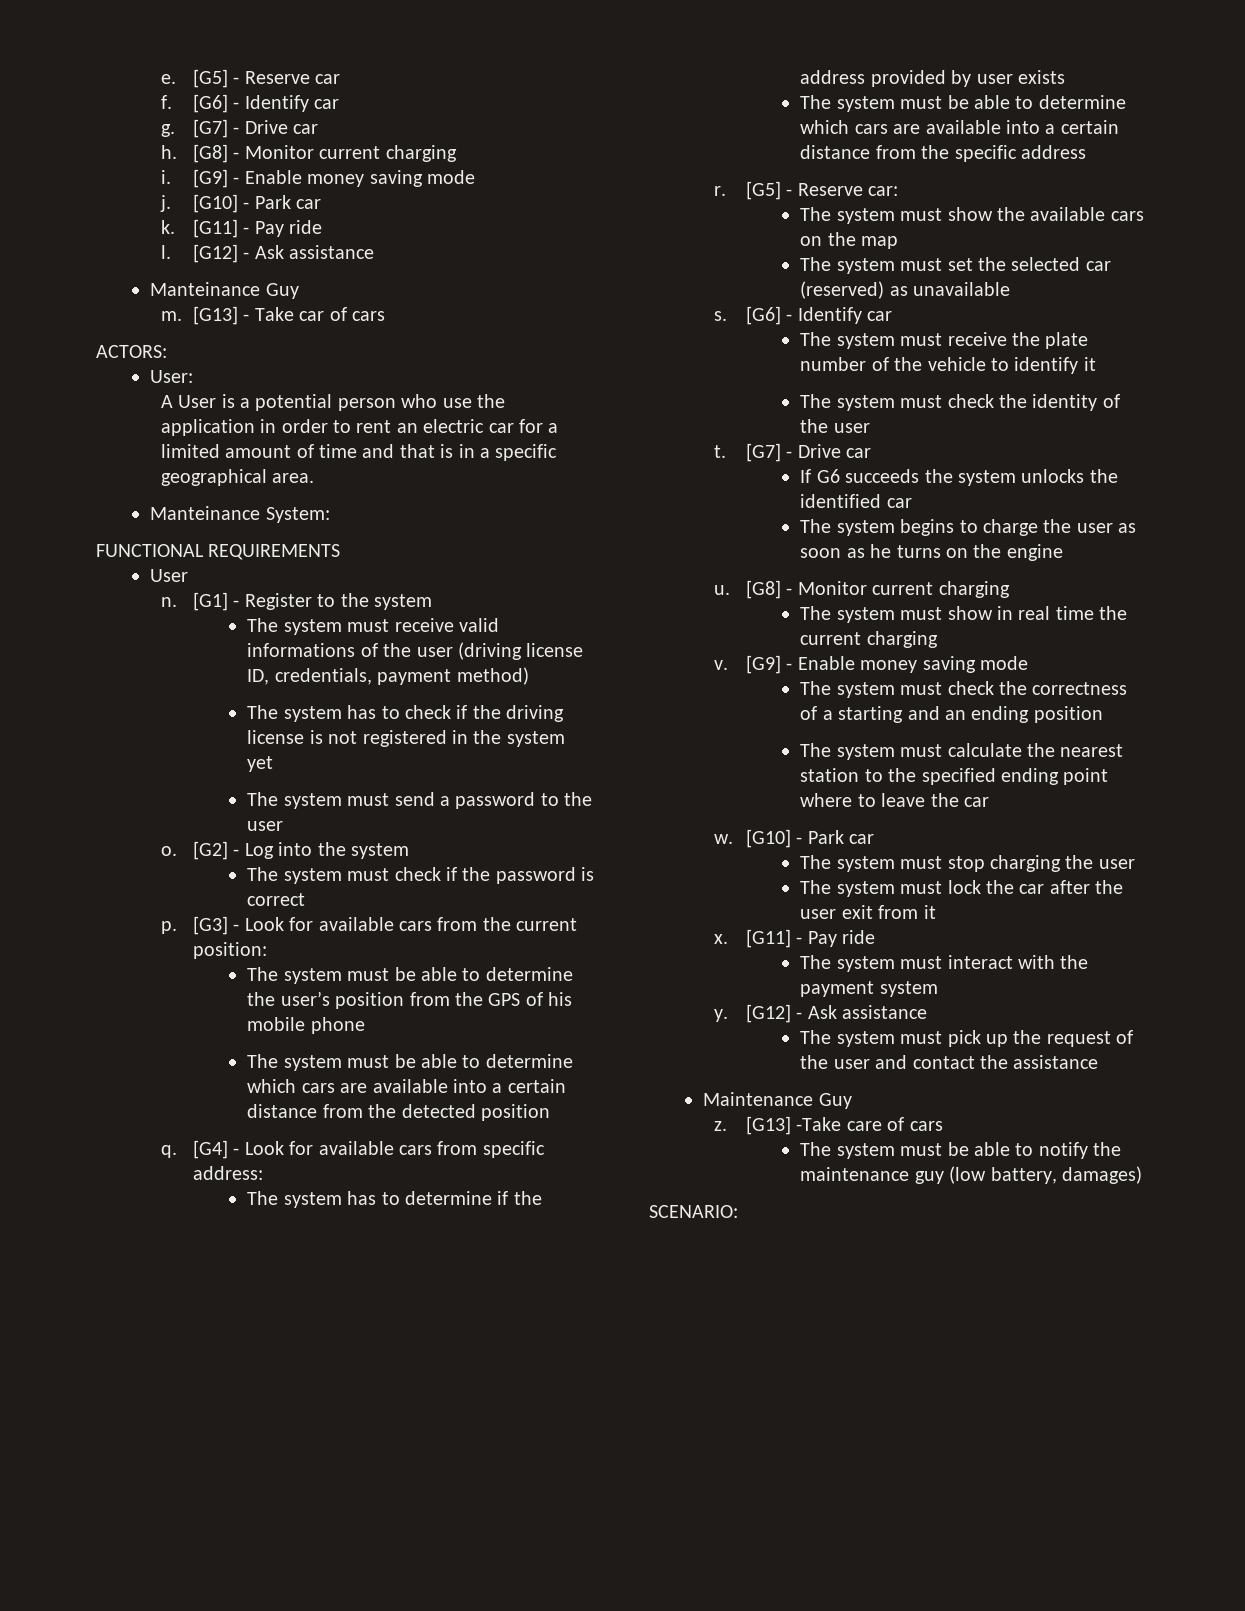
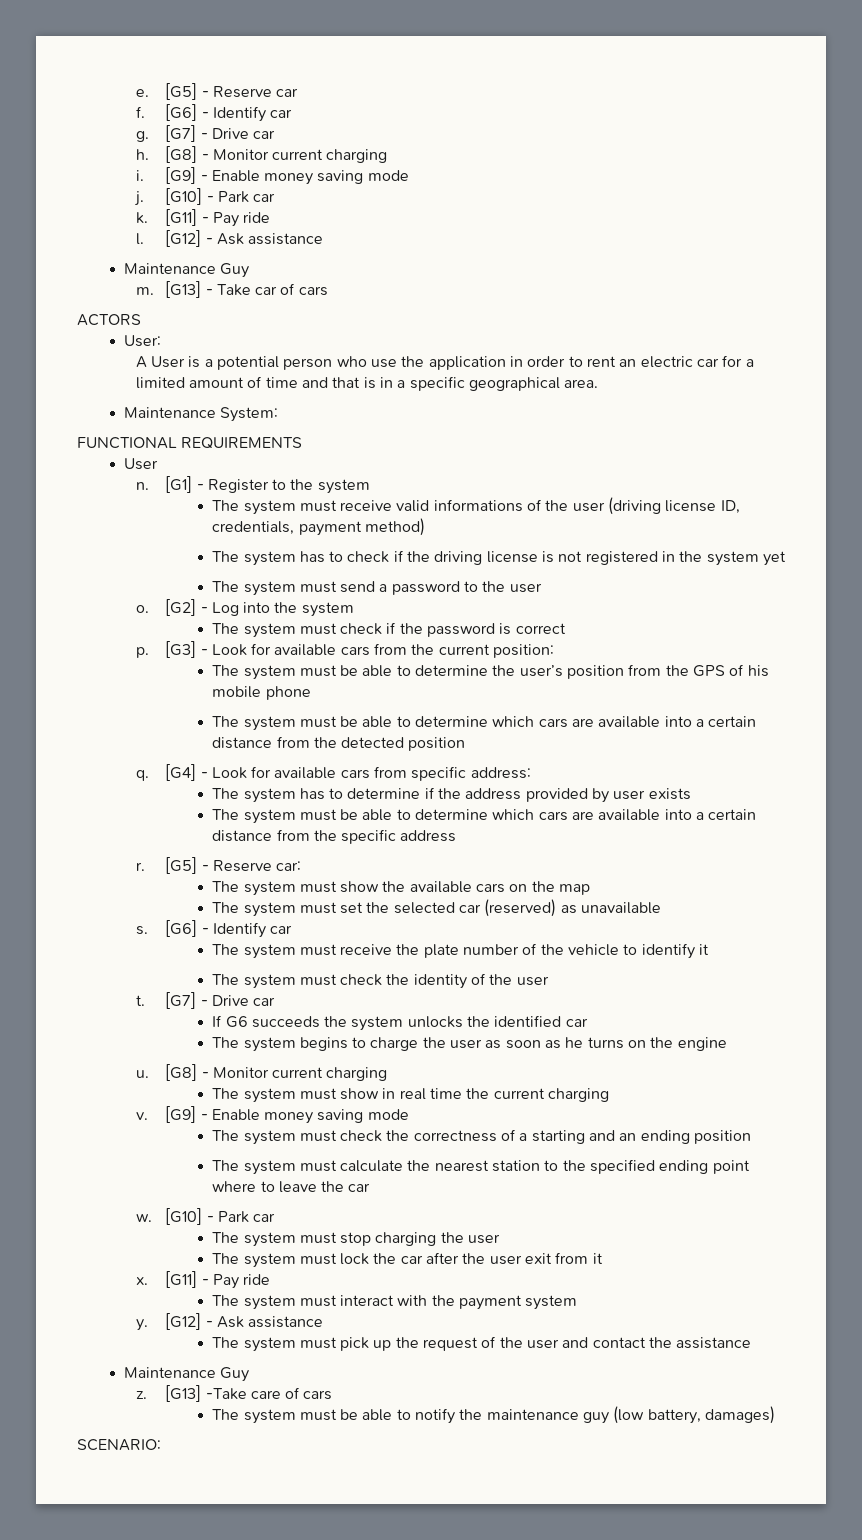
  l. [G12] - Ask assistance
- Manteinance Guy
+ Maintenance Guy
- ACTORS:
+ ACTORS
- Manteinance System:
+ Maintenance System:

